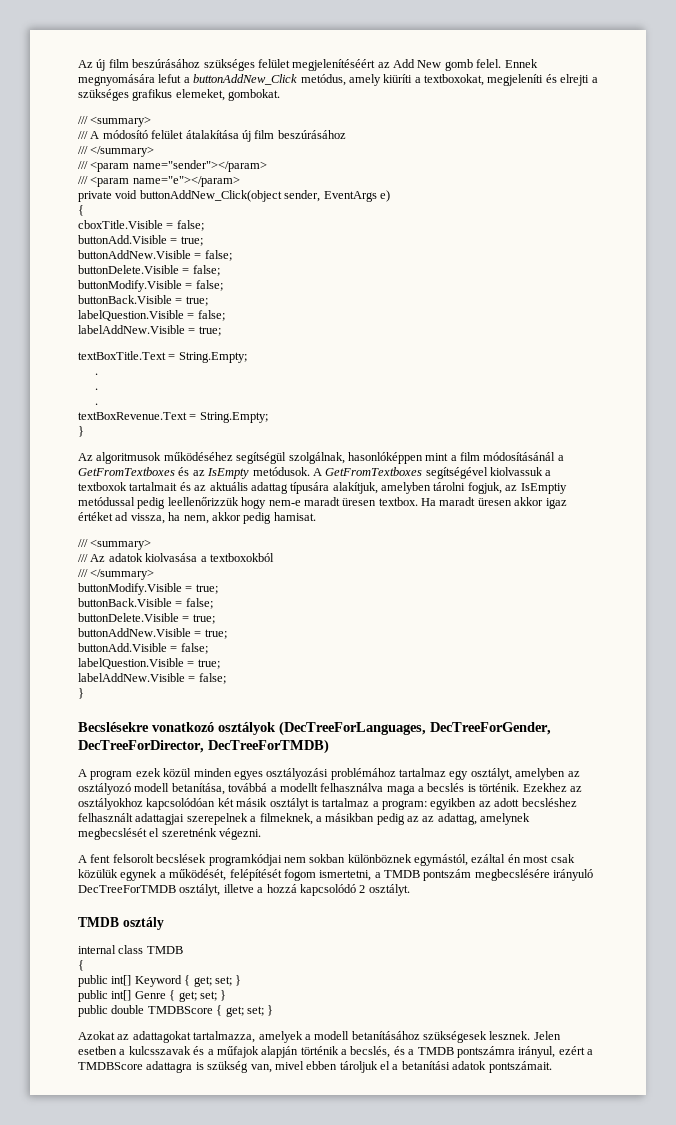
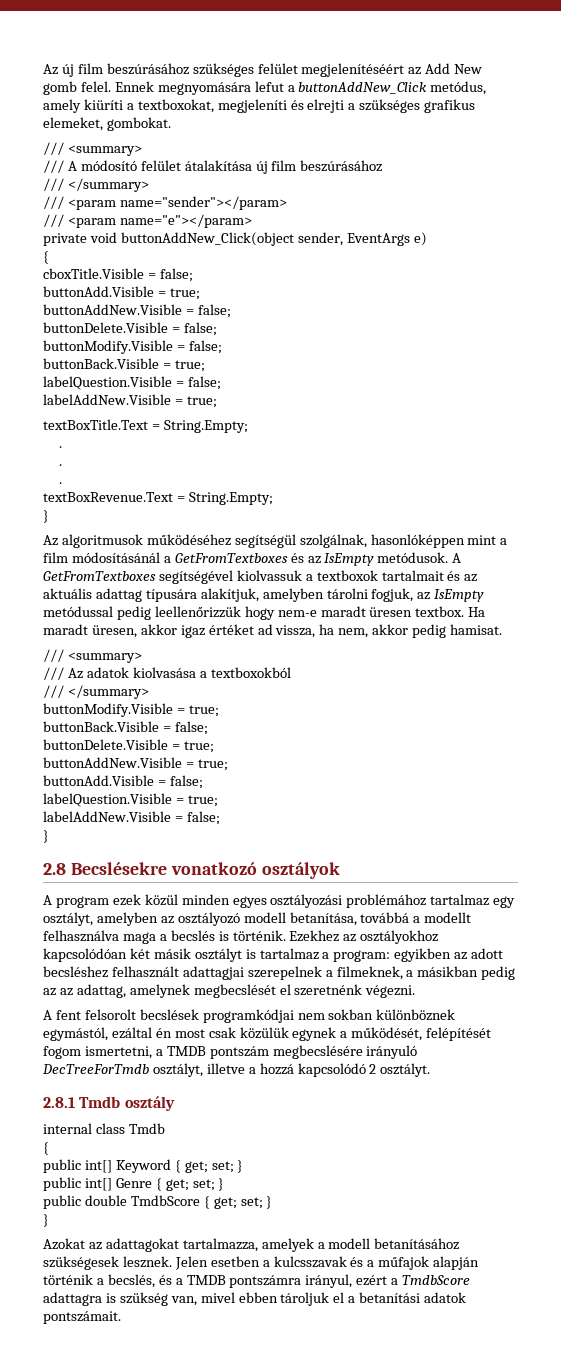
- A GetFromTextboxes segítségével kiolvassuk a textboxok tartalmait és az aktuális adattag típusára alakítjuk, amelyben tárolni fogjuk, az IsEmptiy metódussal pedig leellenőrizzük hogy nem-e maradt üresen textbox.
+ A GetFromTextboxes segítségével kiolvassuk a textboxok tartalmait és az aktuális adattag típusára alakítjuk, amelyben tárolni fogjuk, az IsEmpty metódussal pedig leellenőrizzük hogy nem-e maradt üresen textbox.
- Ha maradt üresen akkor igaz értéket ad vissza, ha nem, akkor pedig hamisat.
+ Ha maradt üresen, akkor igaz értéket ad vissza, ha nem, akkor pedig hamisat.
- Becslésekre vonatkozó osztályok (DecTreeForLanguages, DecTreeForGender, DecTreeForDirector, DecTreeForTMDB)
+ 2.8 Becslésekre vonatkozó osztályok
- A fent felsorolt becslések programkódjai nem sokban különböznek egymástól, ezáltal én most csak közülük egynek a működését, felépítését fogom ismertetni, a TMDB pontszám megbecslésére irányuló DecTreeForTMDB osztályt, illetve a hozzá kapcsolódó 2 osztályt.
+ A fent felsorolt becslések programkódjai nem sokban különböznek egymástól, ezáltal én most csak közülük egynek a működését, felépítését fogom ismertetni, a TMDB pontszám megbecslésére irányuló DecTreeForTmdb osztályt, illetve a hozzá kapcsolódó 2 osztályt.
- TMDB osztály
+ 2.8.1 Tmdb osztály
- internal class TMDB
+ internal class Tmdb
- public double TMDBScore { get; set; }
+ public double TmdbScore { get; set; }
+ }
- Jelen esetben a kulcsszavak és a műfajok alapján történik a becslés, és a TMDB pontszámra irányul, ezért a TMDBScore adattagra is szükség van, mivel ebben tároljuk el a betanítási adatok pontszámait.
+ Jelen esetben a kulcsszavak és a műfajok alapján történik a becslés, és a TMDB pontszámra irányul, ezért a TmdbScore adattagra is szükség van, mivel ebben tároljuk el a betanítási adatok pontszámait.

